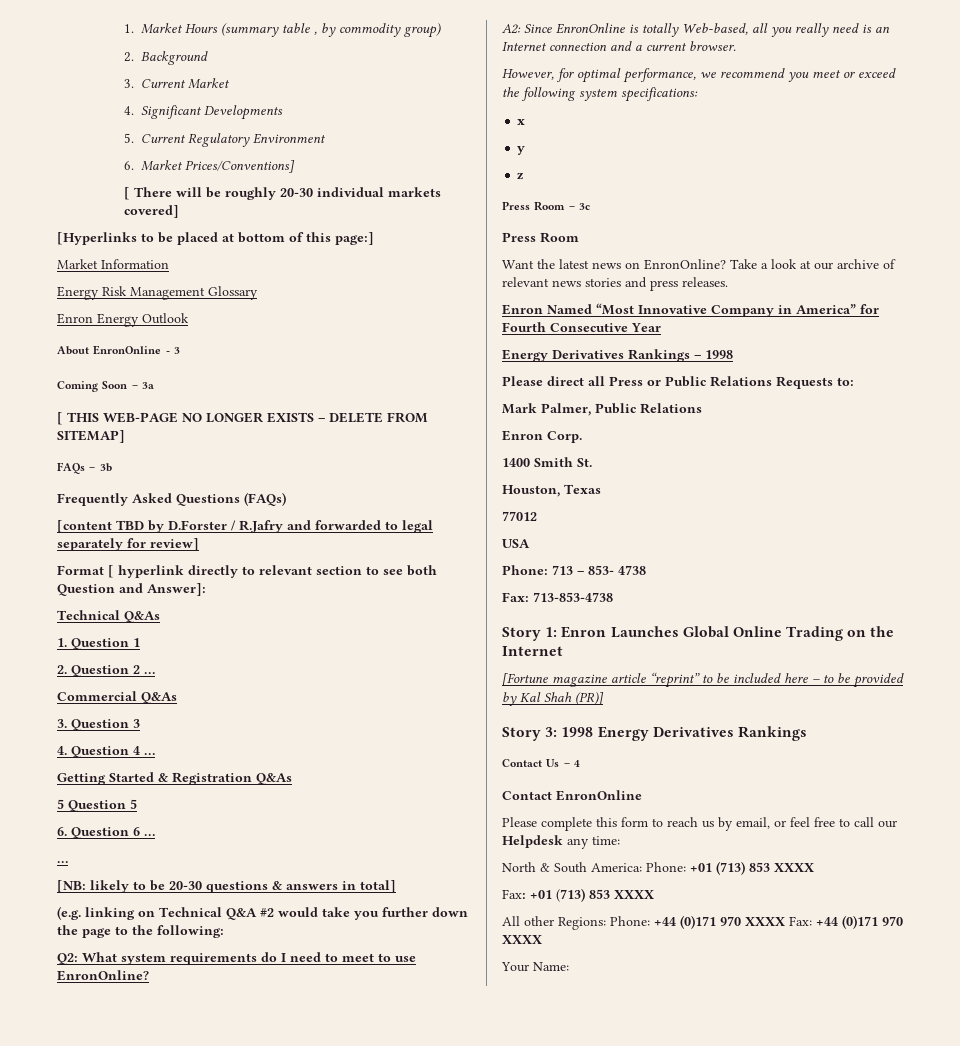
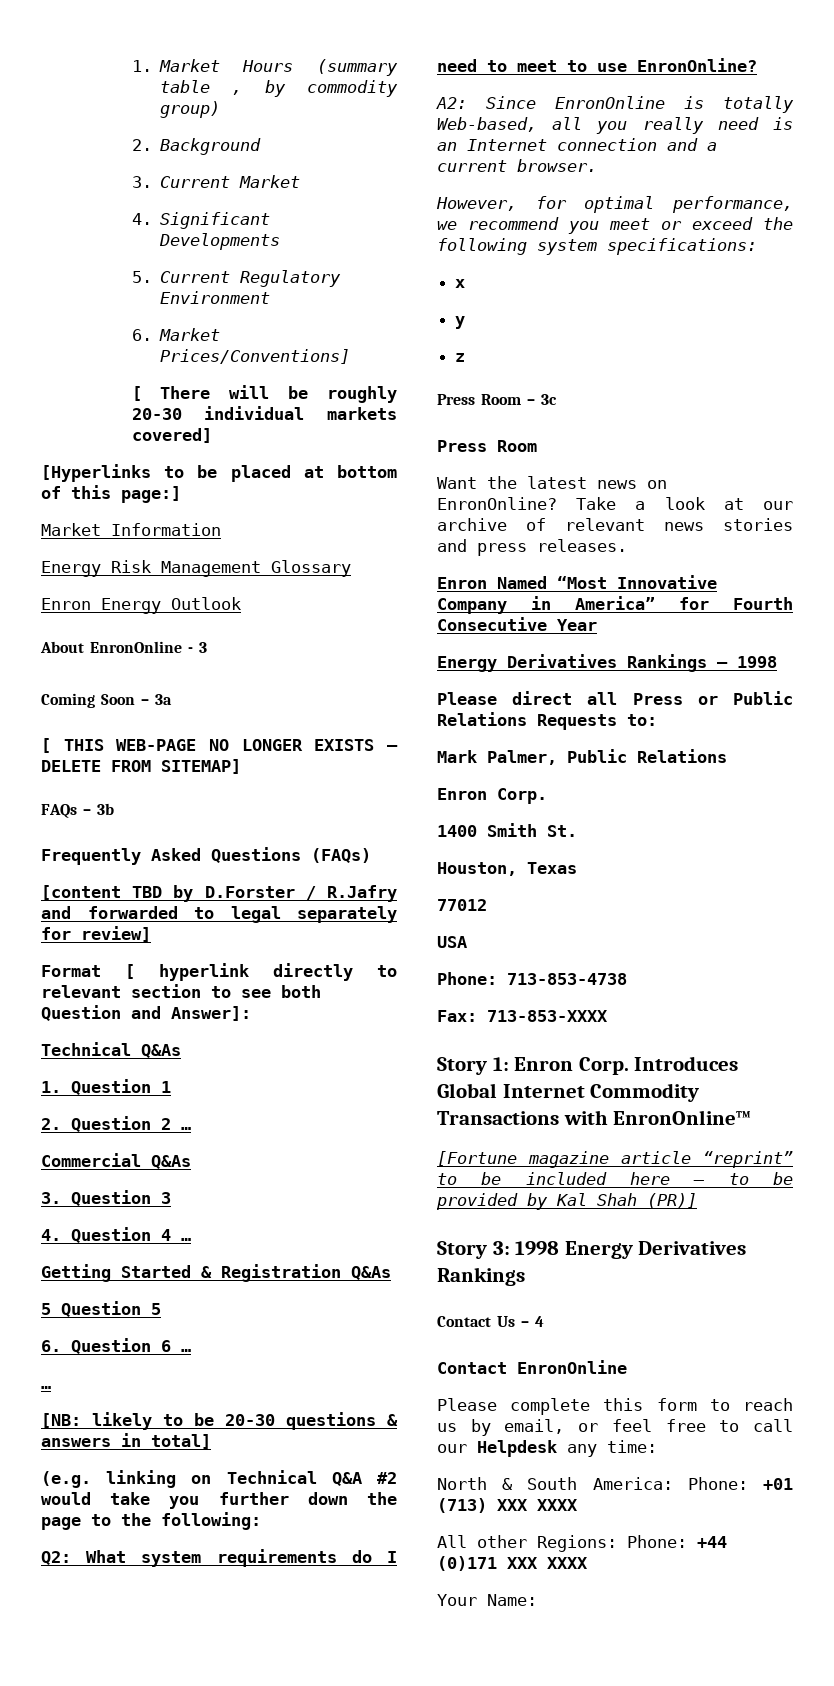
- Phone: 713 – 853- 4738
- Fax: 713-853-4738
+ Phone: 713-853-4738
+ Fax: 713-853-XXXX
- Story 1: Enron Launches Global Online Trading on the Internet
+ Story 1: Enron Corp. Introduces Global Internet Commodity Transactions with EnronOnline™
- North & South America: Phone: +01 (713) 853 XXXX
- Fax: +01 (713) 853 XXXX
+ North & South America: Phone: +01 (713) XXX XXXX
- All other Regions: Phone: +44 (0)171 970 XXXX Fax: +44 (0)171 970 XXXX
+ All other Regions: Phone: +44 (0)171 XXX XXXX

